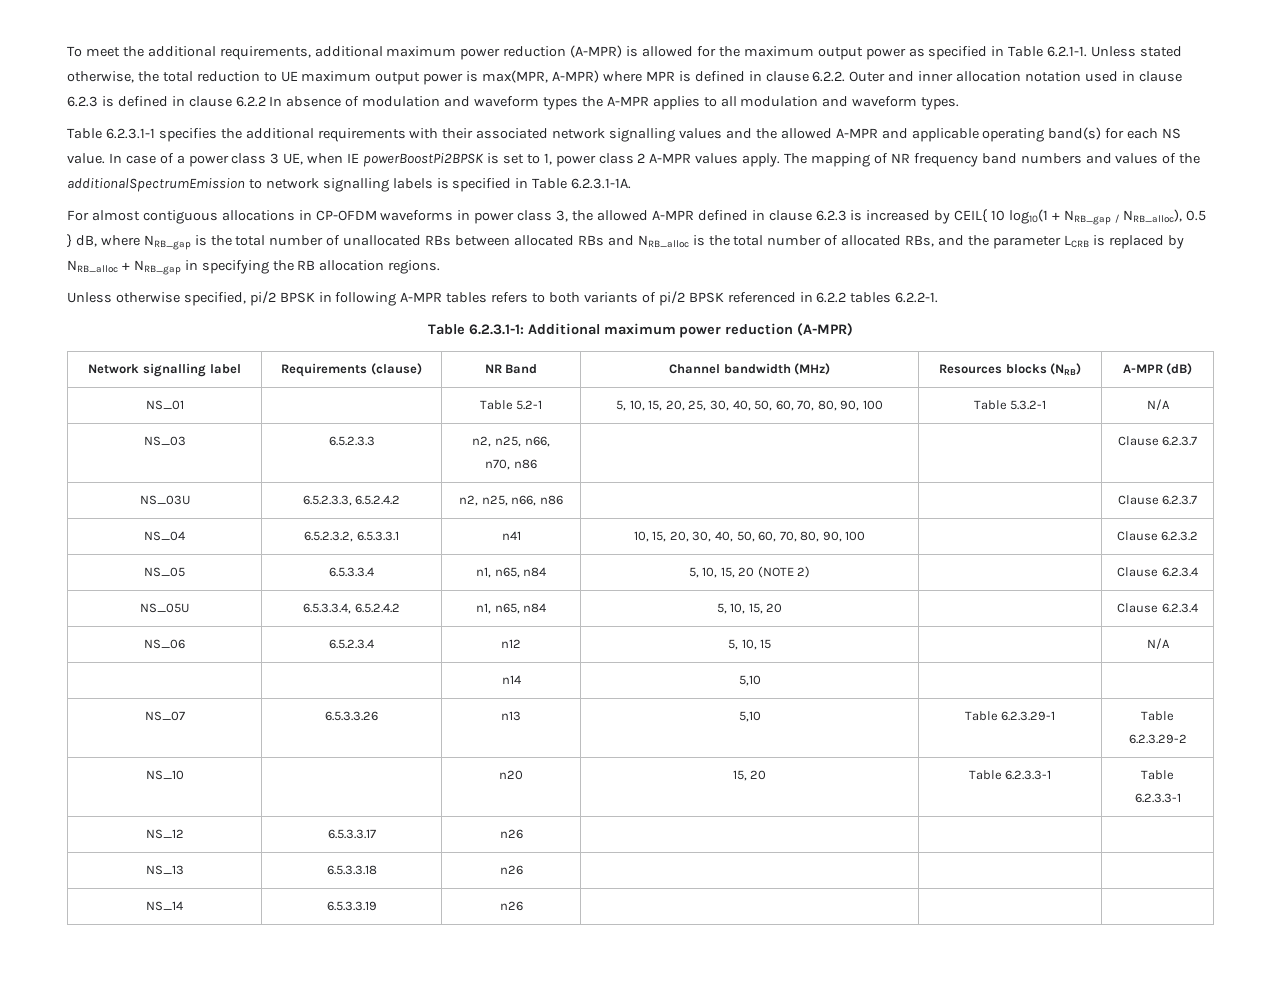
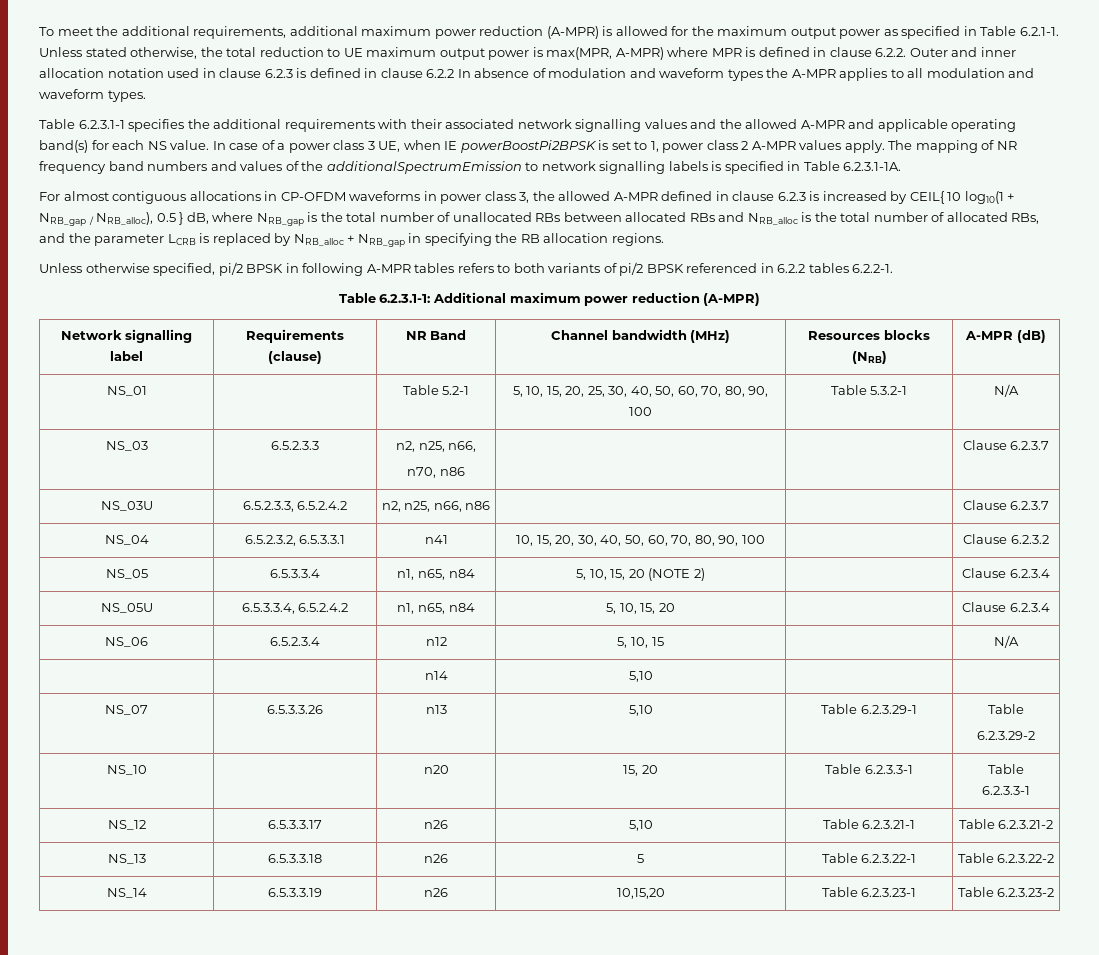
- NS_12 | 6.5.3.3.17 | n26 | | |
- NS_13 | 6.5.3.3.18 | n26 | | |
- NS_14 | 6.5.3.3.19 | n26 | | |
+ NS_12 | 6.5.3.3.17 | n26 | 5,10 | Table 6.2.3.21-1 | Table 6.2.3.21-2
+ NS_13 | 6.5.3.3.18 | n26 | 5 | Table 6.2.3.22-1 | Table 6.2.3.22-2
+ NS_14 | 6.5.3.3.19 | n26 | 10,15,20 | Table 6.2.3.23-1 | Table 6.2.3.23-2

